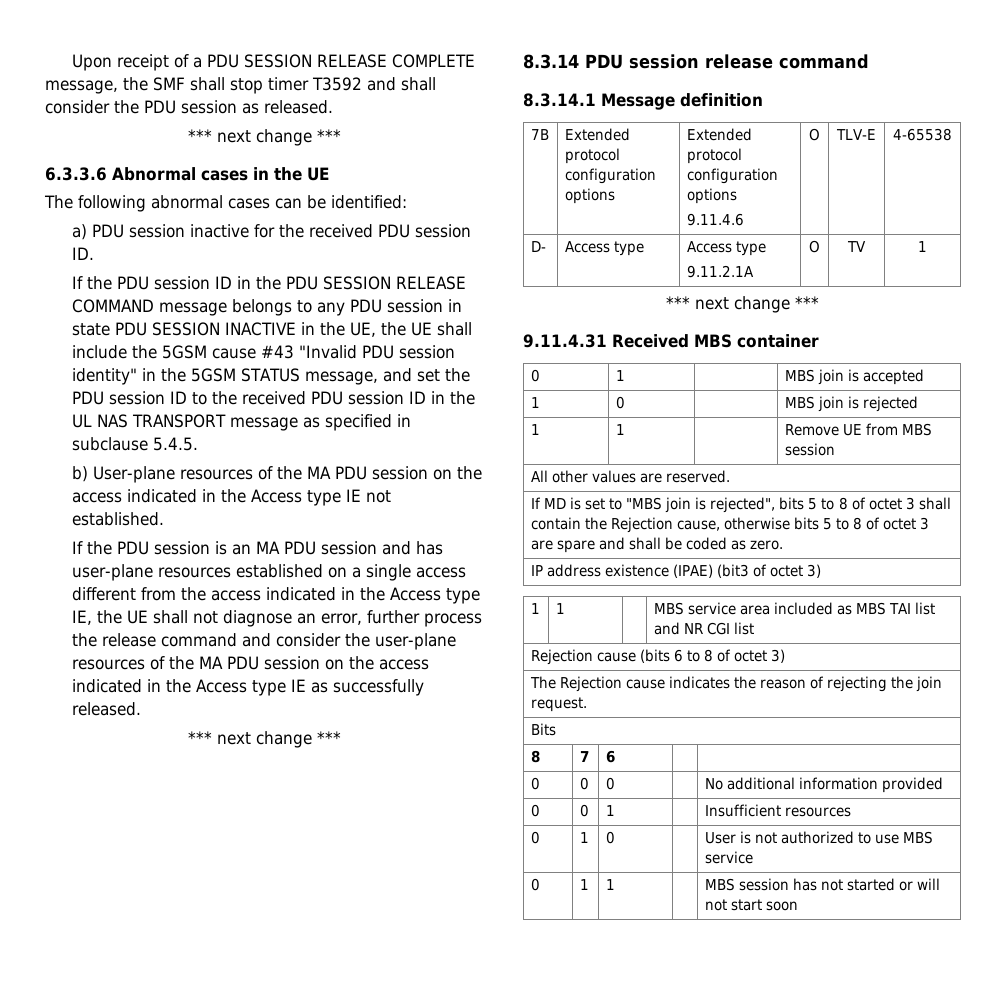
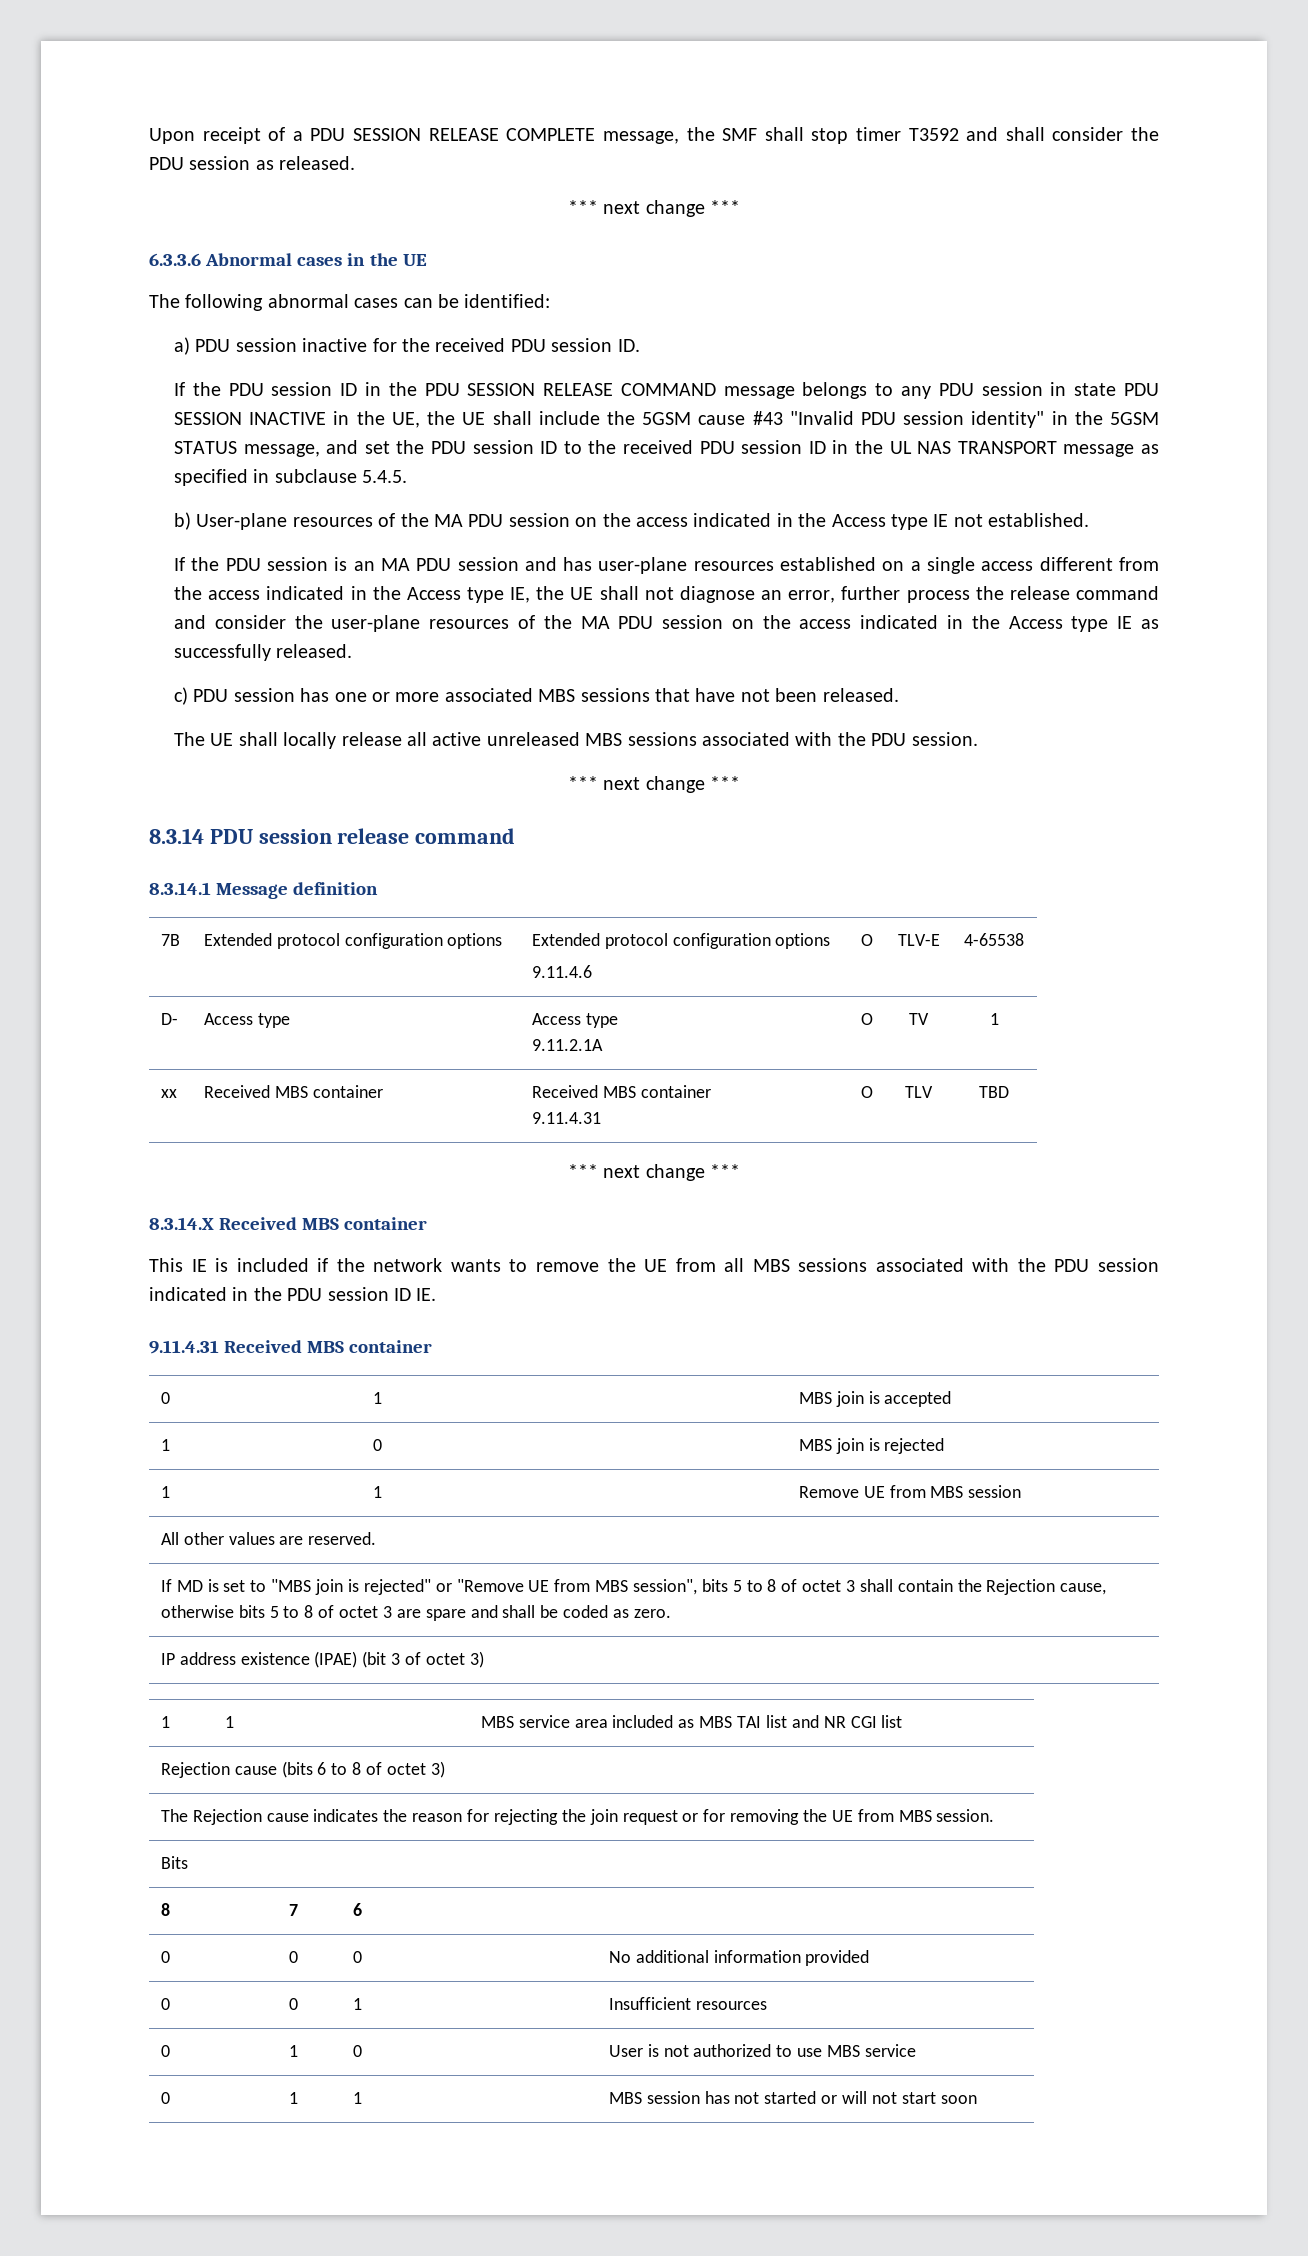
+ c) PDU session has one or more associated MBS sessions that have not been released.
+ The UE shall locally release all active unreleased MBS sessions associated with the PDU session.
  D- | Access type | Access type
  9.11.2.1A | O | TV | 1
+ xx | Received MBS container | Received MBS container
+ 9.11.4.31 | O | TLV | TBD
  *** next change ***
+ 8.3.14.X Received MBS container
+ This IE is included if the network wants to remove the UE from all MBS sessions associated with the PDU session indicated in the PDU session ID IE.
- If MD is set to "MBS join is rejected", bits 5 to 8 of octet 3 shall contain the Rejection cause, otherwise bits 5 to 8 of octet 3 are spare and shall be coded as zero.
+ If MD is set to "MBS join is rejected" or "Remove UE from MBS session", bits 5 to 8 of octet 3 shall contain the Rejection cause, otherwise bits 5 to 8 of octet 3 are spare and shall be coded as zero.
- IP address existence (IPAE) (bit3 of octet 3)
+ IP address existence (IPAE) (bit 3 of octet 3)
- The Rejection cause indicates the reason of rejecting the join request.
+ The Rejection cause indicates the reason for rejecting the join request or for removing the UE from MBS session.

